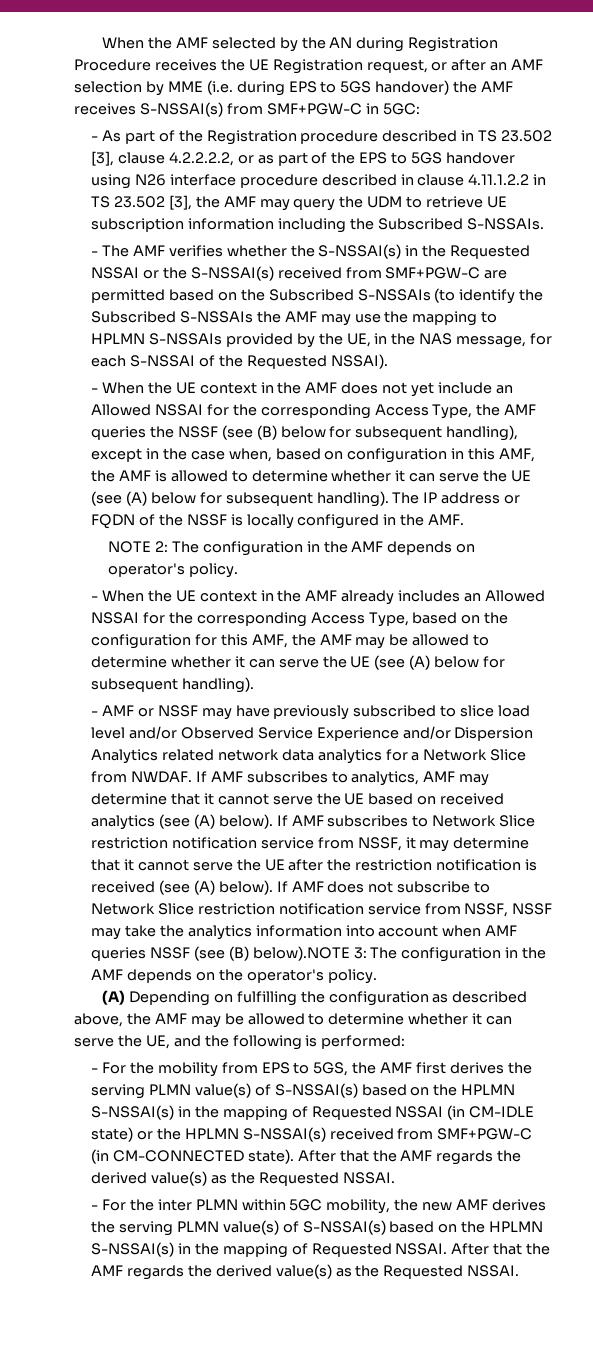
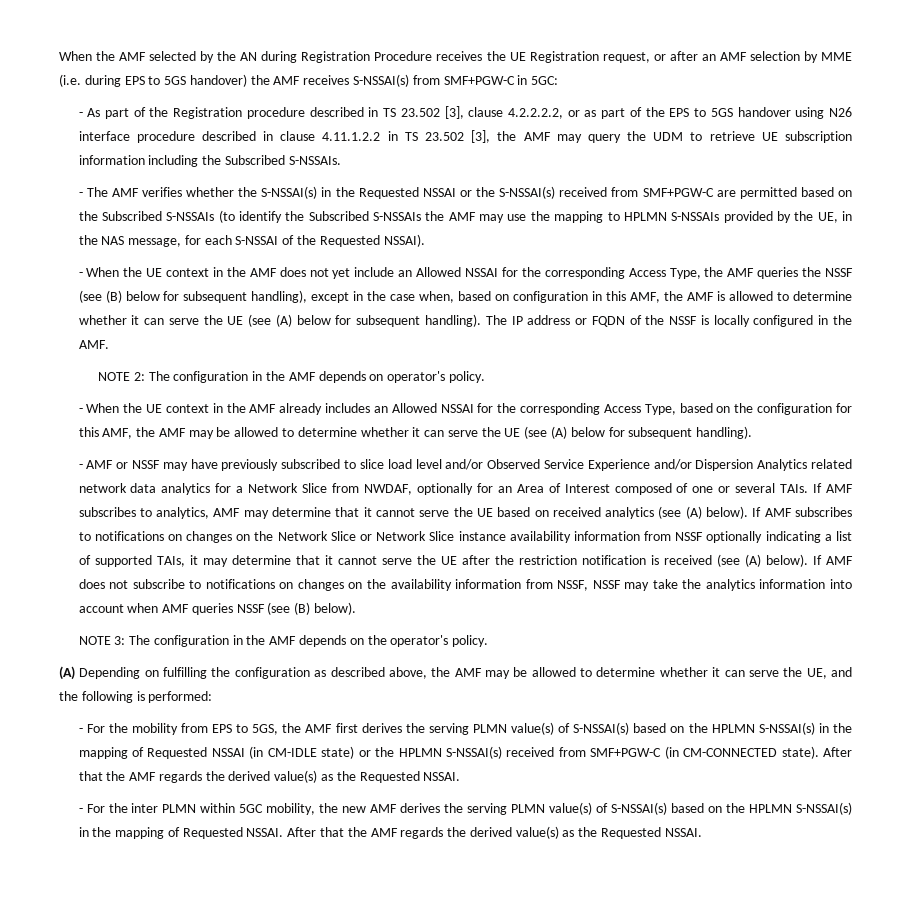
- - AMF or NSSF may have previously subscribed to slice load level and/or Observed Service Experience and/or Dispersion Analytics related network data analytics for a Network Slice from NWDAF.
+ - AMF or NSSF may have previously subscribed to slice load level and/or Observed Service Experience and/or Dispersion Analytics related network data analytics for a Network Slice from NWDAF, optionally for an Area of Interest composed of one or several TAIs.
- If AMF subscribes to Network Slice restriction notification service from NSSF, it may determine that it cannot serve the UE after the restriction notification is received (see (A) below).
+ If AMF subscribes to notifications on changes on the Network Slice or Network Slice instance availability information from NSSF optionally indicating a list of supported TAIs, it may determine that it cannot serve the UE after the restriction notification is received (see (A) below).
- If AMF does not subscribe to Network Slice restriction notification service from NSSF, NSSF may take the analytics information into account when AMF queries NSSF (see (B) below).NOTE 3: The configuration in the AMF depends on the operator's policy.
+ If AMF does not subscribe to notifications on changes on the availability information from NSSF, NSSF may take the analytics information into account when AMF queries NSSF (see (B) below).
+ NOTE 3: The configuration in the AMF depends on the operator's policy.

